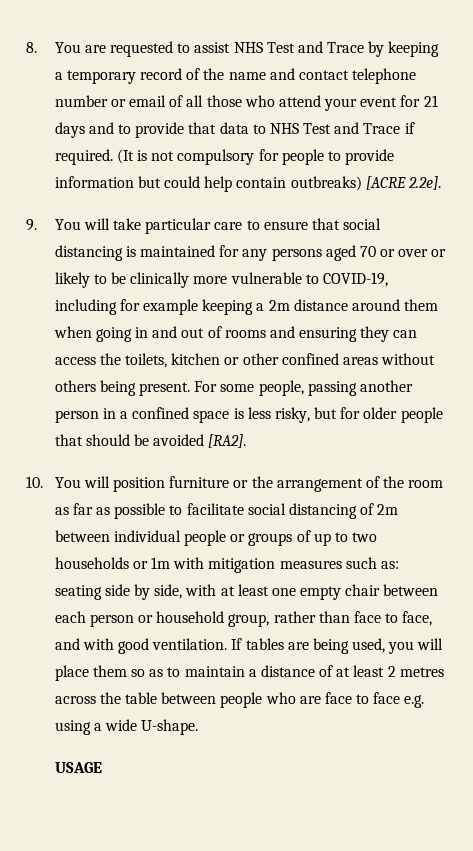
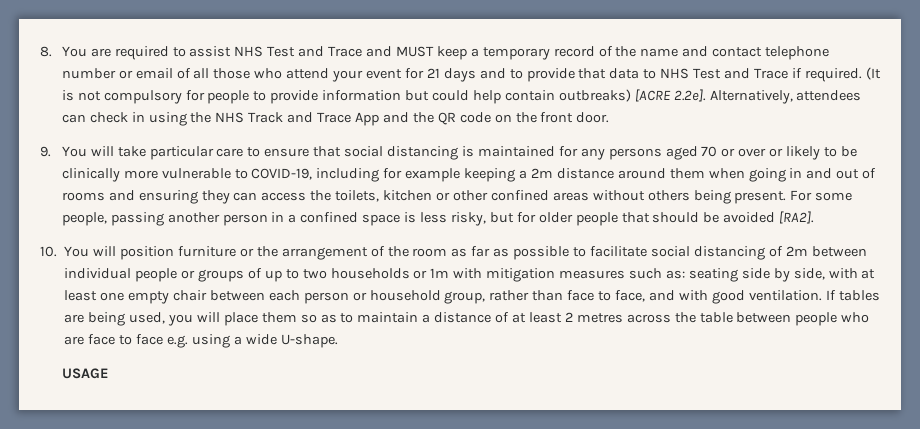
- 8. You are requested to assist NHS Test and Trace by keeping a temporary record of the name and contact telephone number or email of all those who attend your event for 21 days and to provide that data to NHS Test and Trace if required.
+ 8. You are required to assist NHS Test and Trace and MUST keep a temporary record of the name and contact telephone number or email of all those who attend your event for 21 days and to provide that data to NHS Test and Trace if required.
- (It is not compulsory for people to provide information but could help contain outbreaks) [ACRE 2.2e].
+ (It is not compulsory for people to provide information but could help contain outbreaks) [ACRE 2.2e]. Alternatively, attendees can check in using the NHS Track and Trace App and the QR code on the front door.

